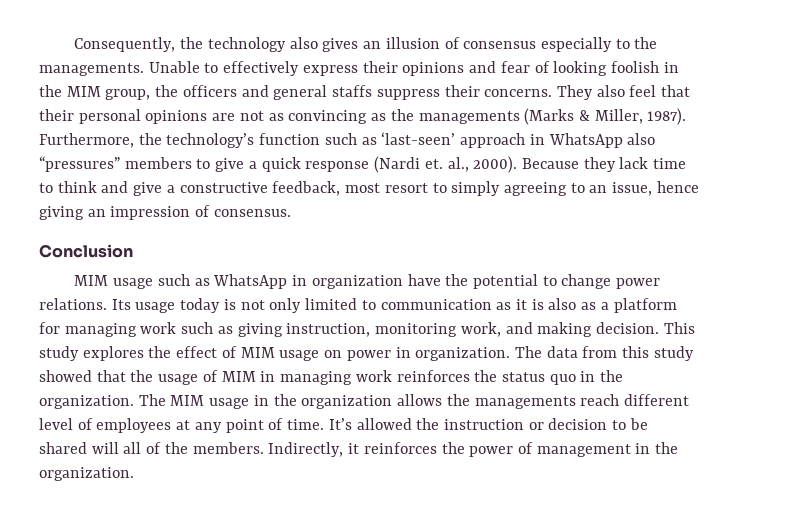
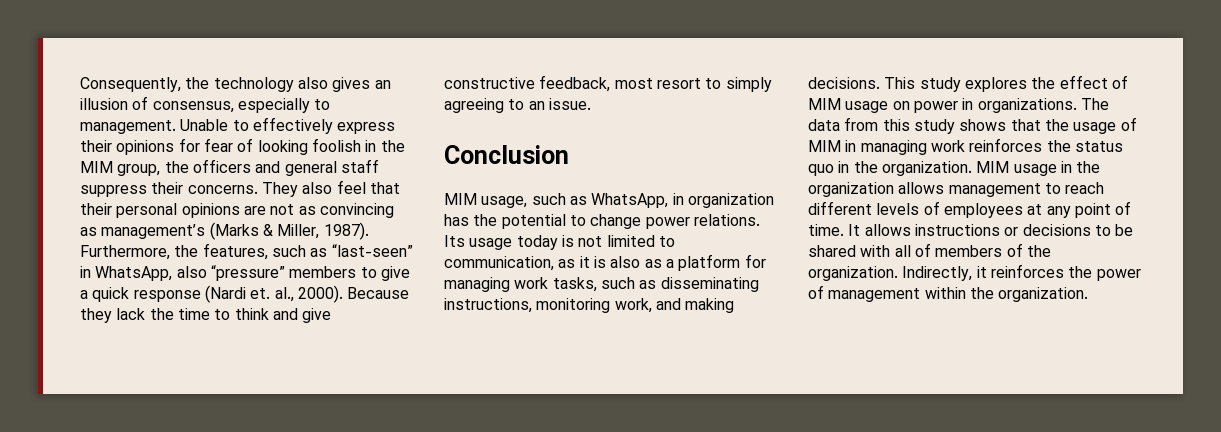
- Consequently, the technology also gives an illusion of consensus especially to the managements.
+ Consequently, the technology also gives an illusion of consensus, especially to management.
- Unable to effectively express their opinions and fear of looking foolish in the MIM group, the officers and general staffs suppress their concerns.
+ Unable to effectively express their opinions for fear of looking foolish in the MIM group, the officers and general staff suppress their concerns.
- They also feel that their personal opinions are not as convincing as the managements (Marks & Miller, 1987).
+ They also feel that their personal opinions are not as convincing as management’s (Marks & Miller, 1987).
- Furthermore, the technology’s function such as ‘last-seen’ approach in WhatsApp also “pressures” members to give a quick response (Nardi et. al., 2000).
+ Furthermore, the features, such as “last-seen” in WhatsApp, also “pressure” members to give a quick response (Nardi et. al., 2000).
- Because they lack time to think and give a constructive feedback, most resort to simply agreeing to an issue, hence giving an impression of consensus.
+ Because they lack the time to think and give constructive feedback, most resort to simply agreeing to an issue.
- MIM usage such as WhatsApp in organization have the potential to change power relations.
+ MIM usage, such as WhatsApp, in organization has the potential to change power relations.
- Its usage today is not only limited to communication as it is also as a platform for managing work such as giving instruction, monitoring work, and making decision.
+ Its usage today is not limited to communication, as it is also as a platform for managing work tasks, such as disseminating instructions, monitoring work, and making decisions.
- This study explores the effect of MIM usage on power in organization.
+ This study explores the effect of MIM usage on power in organizations.
- The data from this study showed that the usage of MIM in managing work reinforces the status quo in the organization.
+ The data from this study shows that the usage of MIM in managing work reinforces the status quo in the organization.
- The MIM usage in the organization allows the managements reach different level of employees at any point of time.
+ MIM usage in the organization allows management to reach different levels of employees at any point of time.
- It’s allowed the instruction or decision to be shared will all of the members.
+ It allows instructions or decisions to be shared with all of members of the organization.
- Indirectly, it reinforces the power of management in the organization.
+ Indirectly, it reinforces the power of management within the organization.

